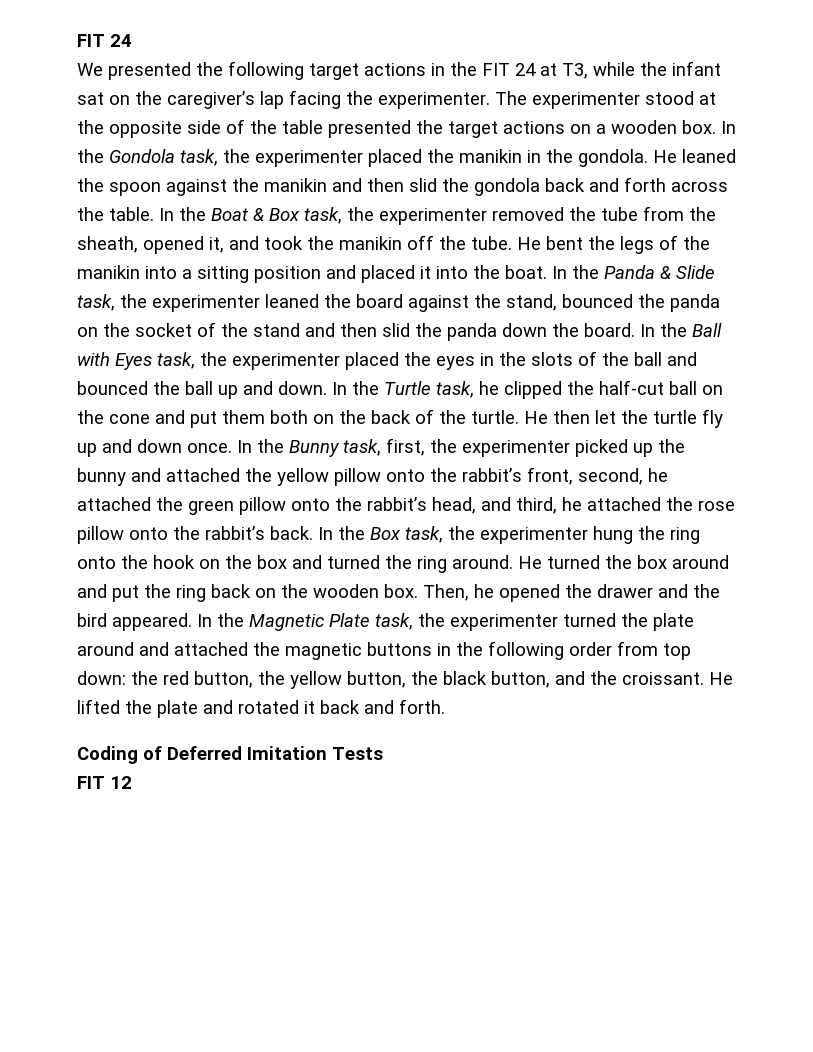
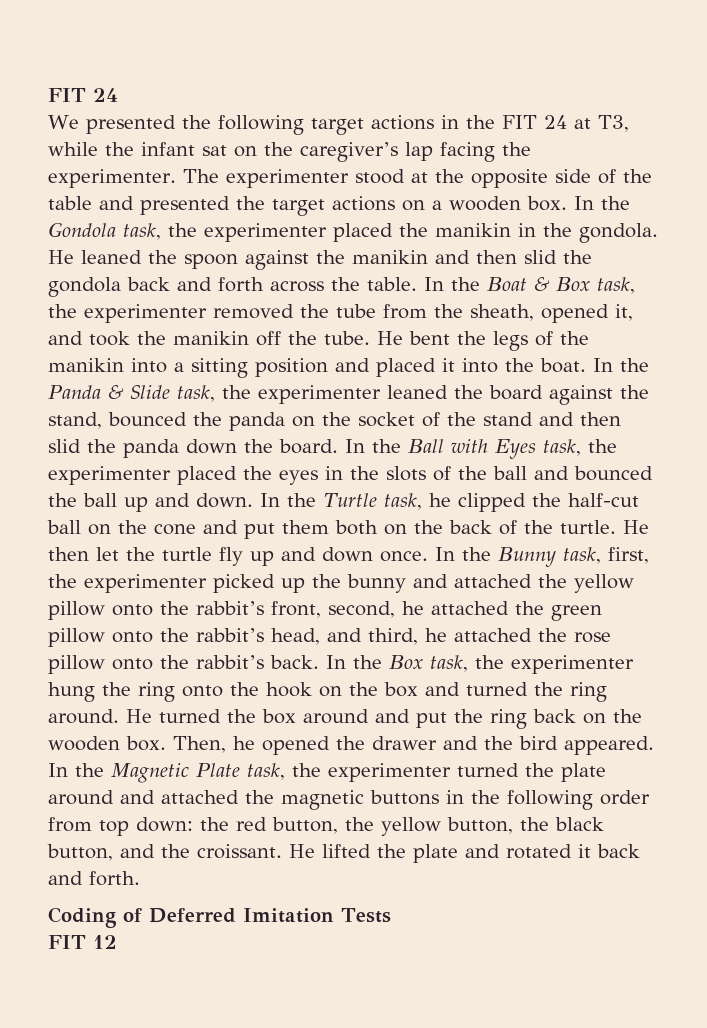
- The experimenter stood at the opposite side of the table presented the target actions on a wooden box.
+ The experimenter stood at the opposite side of the table and presented the target actions on a wooden box.

